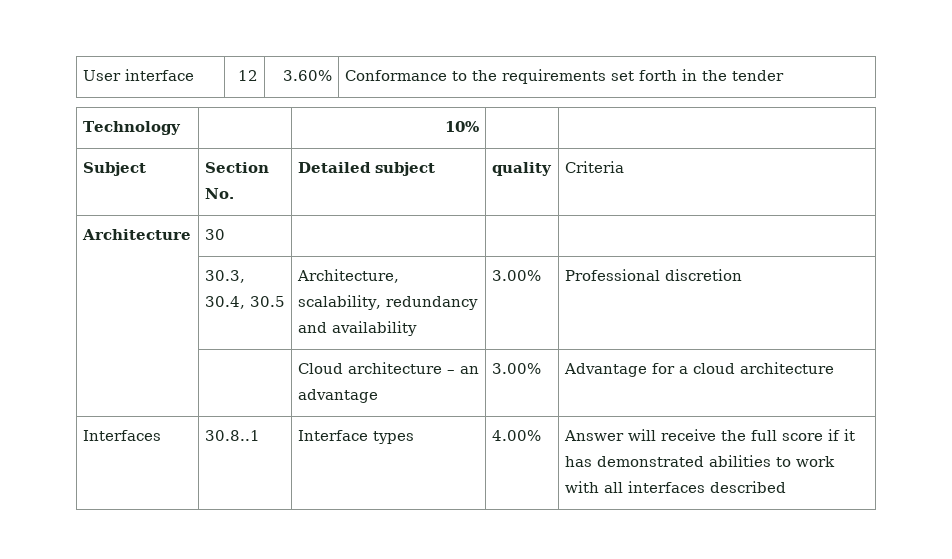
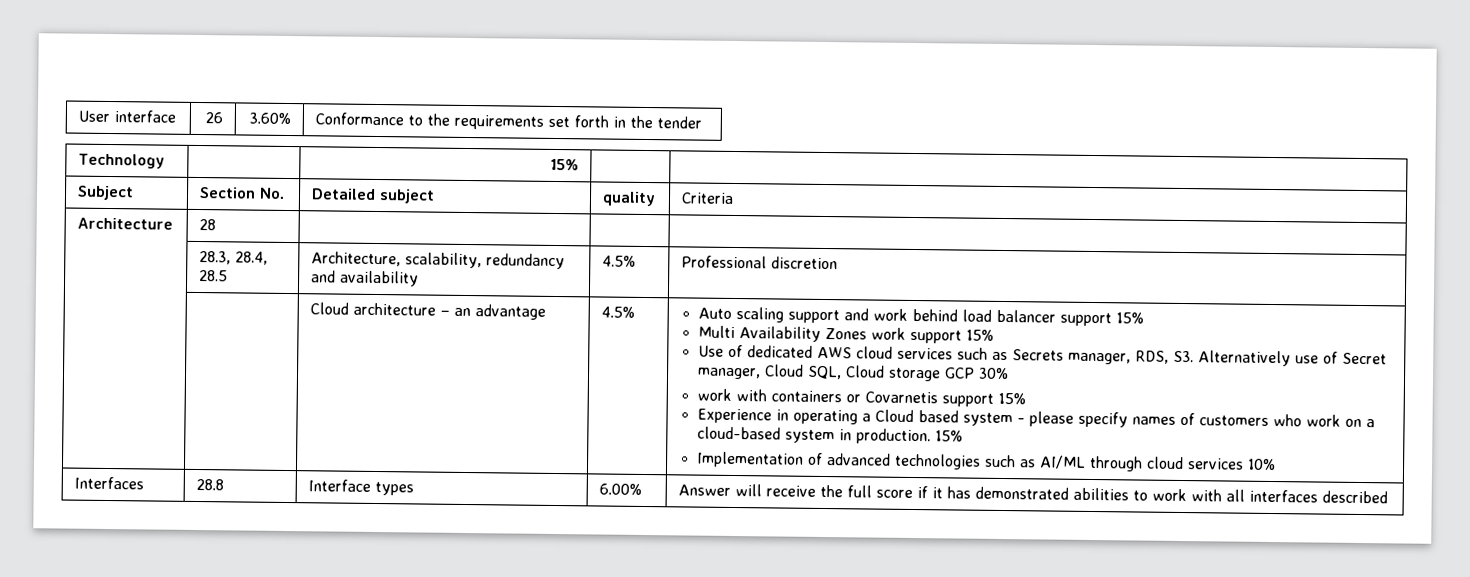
- User interface | 12 | 3.60% | Conformance to the requirements set forth in the tender
+ User interface | 26 | 3.60% | Conformance to the requirements set forth in the tender
- Technology | | 10% | |
+ Technology | | 15% | |
- Architecture | 30 | | |
- | 30.3, 30.4, 30.5 | Architecture, scalability, redundancy and availability | 3.00% | Professional discretion
+ Architecture | 28 | | |
+ | 28.3, 28.4, 28.5 | Architecture, scalability, redundancy and availability | 4.5% | Professional discretion
- 3.00% | Advantage for a cloud architecture
+ 4.5% | Auto scaling support and work behind load balancer support 15%
+ Multi Availability Zones work support 15%
+ Use of dedicated AWS cloud services such as Secrets manager, RDS, S3. Alternatively use of Secret manager, Cloud SQL, Cloud storage GCP 30%
+ work with containers or Covarnetis support 15%
+ Experience in operating a Cloud based system - please specify names of customers who work on a cloud-based system in production. 15%
+ Implementation of advanced technologies such as AI/ML through cloud services 10%
- Interfaces | 30.8..1 | Interface types | 4.00% | Answer will receive the full score if it has demonstrated abilities to work with all interfaces described
+ Interfaces | 28.8 | Interface types | 6.00% | Answer will receive the full score if it has demonstrated abilities to work with all interfaces described

